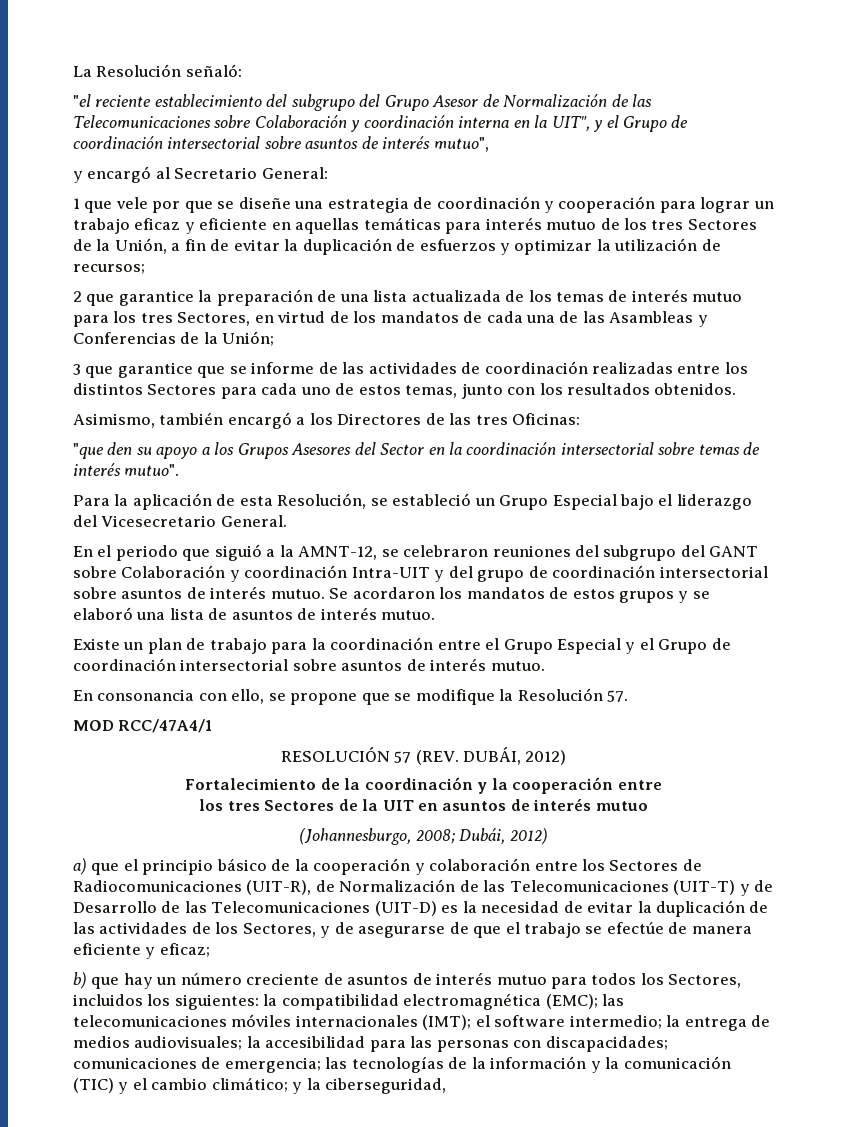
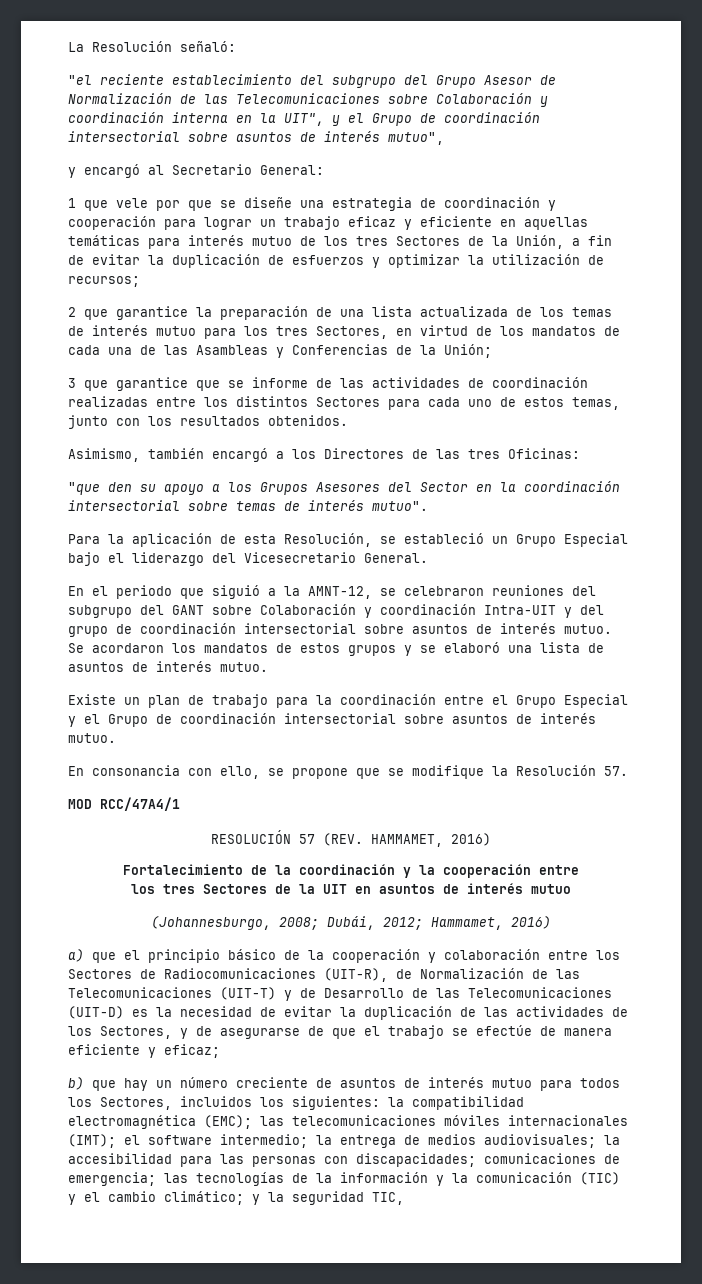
- RESOLUCIÓN 57 (REV. DUBÁI, 2012)
+ RESOLUCIÓN 57 (REV. HAMMAMET, 2016)
- (Johannesburgo, 2008; Dubái, 2012)
+ (Johannesburgo, 2008; Dubái, 2012; Hammamet, 2016)
- b) que hay un número creciente de asuntos de interés mutuo para todos los Sectores, incluidos los siguientes: la compatibilidad electromagnética (EMC); las telecomunicaciones móviles internacionales (IMT); el software intermedio; la entrega de medios audiovisuales; la accesibilidad para las personas con discapacidades; comunicaciones de emergencia; las tecnologías de la información y la comunicación (TIC) y el cambio climático; y la ciberseguridad,
+ b) que hay un número creciente de asuntos de interés mutuo para todos los Sectores, incluidos los siguientes: la compatibilidad electromagnética (EMC); las telecomunicaciones móviles internacionales (IMT); el software intermedio; la entrega de medios audiovisuales; la accesibilidad para las personas con discapacidades; comunicaciones de emergencia; las tecnologías de la información y la comunicación (TIC) y el cambio climático; y la seguridad TIC,

